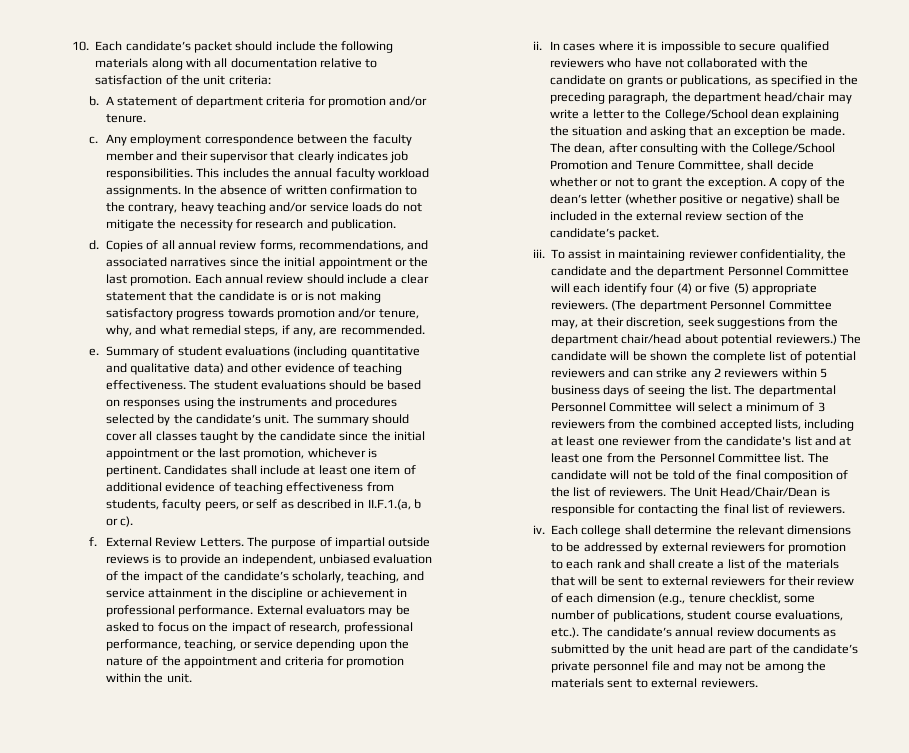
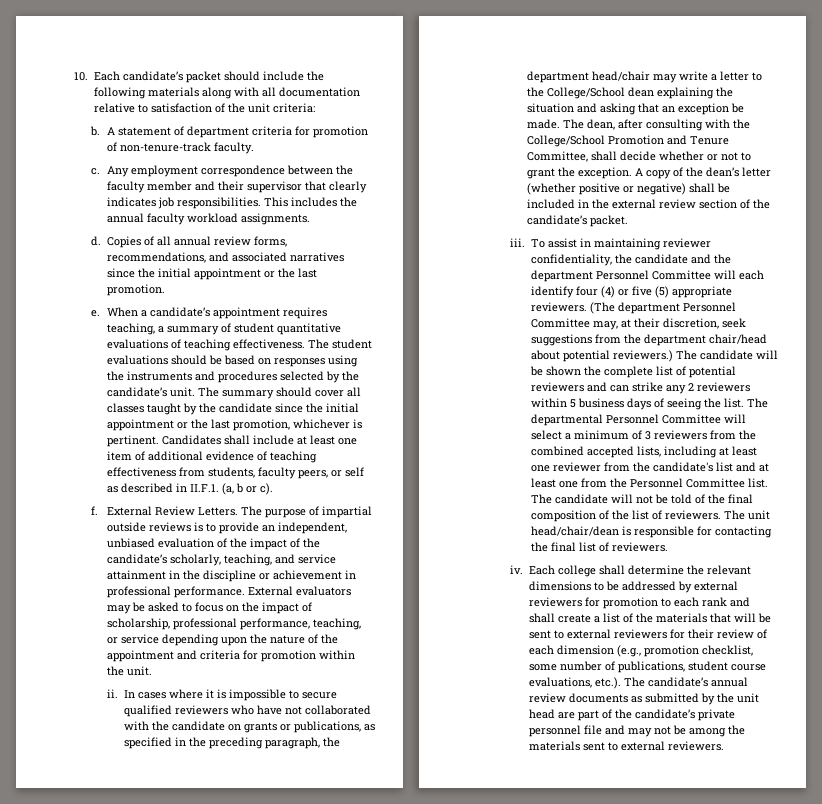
- A statement of department criteria for promotion and/or tenure.
+ A statement of department criteria for promotion of non-tenure-track faculty.
- In the absence of written confirmation to the contrary, heavy teaching and/or service loads do not mitigate the necessity for research and publication.
- Copies of all annual review forms, recommendations, and associated narratives since the initial appointment or the last promotion. Each annual review should include a clear statement that the candidate is or is not making satisfactory progress towards promotion and/or tenure, why, and what remedial steps, if any, are recommended.
- e. Summary of student evaluations (including quantitative and qualitative data) and other evidence of teaching effectiveness.
+ Copies of all annual review forms, recommendations, and associated narratives since the initial appointment or the last promotion.
+ e. When a candidate’s appointment requires teaching, a summary of student quantitative evaluations of teaching effectiveness.
- Candidates shall include at least one item of additional evidence of teaching effectiveness from students, faculty peers, or self as described in II.F.1.(a, b or c).
+ Candidates shall include at least one item of additional evidence of teaching effectiveness from students, faculty peers, or self as described in II.F.1. (a, b or c).
- External evaluators may be asked to focus on the impact of research, professional performance, teaching, or service depending upon the nature of the appointment and criteria for promotion within the unit.
+ External evaluators may be asked to focus on the impact of scholarship, professional performance, teaching, or service depending upon the nature of the appointment and criteria for promotion within the unit.
- The Unit Head/Chair/Dean is responsible for contacting the final list of reviewers.
+ The unit head/chair/dean is responsible for contacting the final list of reviewers.
- Each college shall determine the relevant dimensions to be addressed by external reviewers for promotion to each rank and shall create a list of the materials that will be sent to external reviewers for their review of each dimension (e.g., tenure checklist, some number of publications, student course evaluations, etc.). The candidate’s annual review documents as submitted by the unit head are part of the candidate’s private personnel file and may not be among the materials sent to external reviewers.
+ Each college shall determine the relevant dimensions to be addressed by external reviewers for promotion to each rank and shall create a list of the materials that will be sent to external reviewers for their review of each dimension (e.g., promotion checklist, some number of publications, student course evaluations, etc.). The candidate’s annual review documents as submitted by the unit head are part of the candidate’s private personnel file and may not be among the materials sent to external reviewers.

